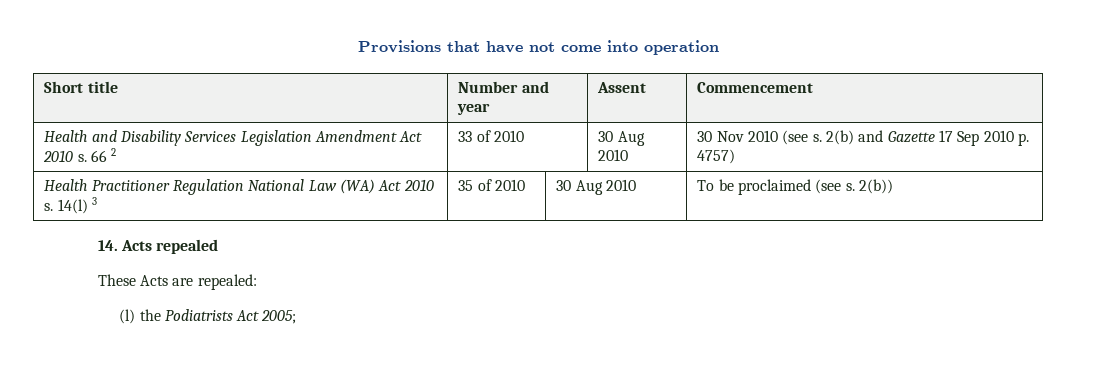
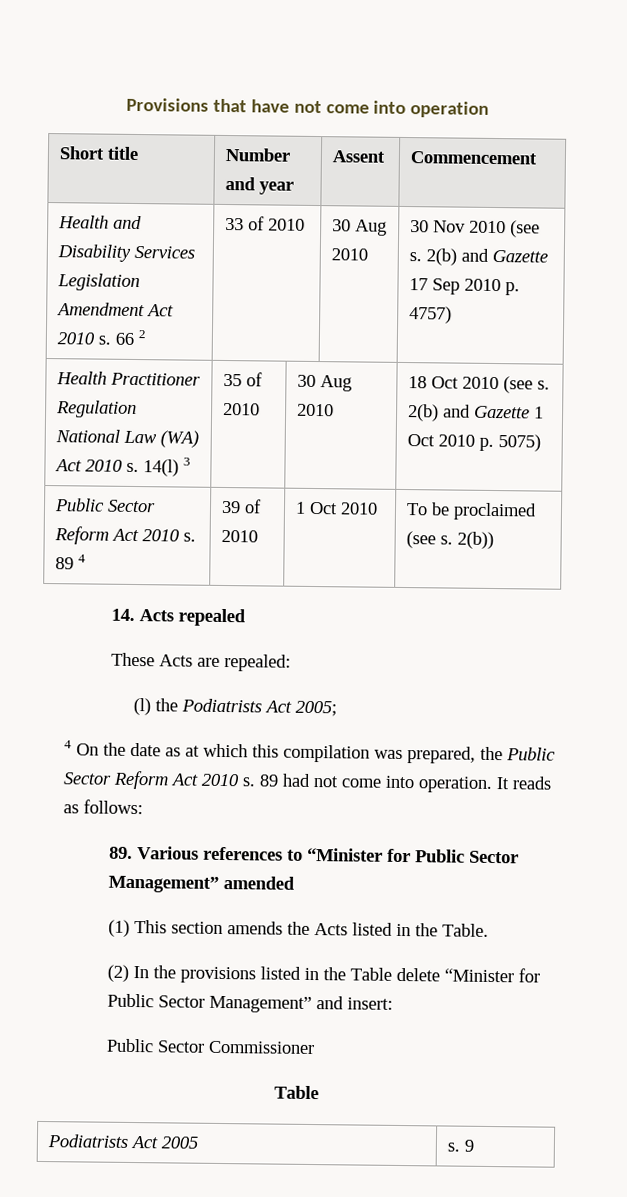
- Health Practitioner Regulation National Law (WA) Act 2010 s. 14(l) 3 | 35 of 2010 | 30 Aug 2010 | To be proclaimed (see s. 2(b))
+ Health Practitioner Regulation National Law (WA) Act 2010 s. 14(l) 3 | 35 of 2010 | 30 Aug 2010 | 18 Oct 2010 (see s. 2(b) and Gazette 1 Oct 2010 p. 5075)
+ Public Sector Reform Act 2010 s. 89 4 | 39 of 2010 | 1 Oct 2010 | To be proclaimed (see s. 2(b))
+ 4 On the date as at which this compilation was prepared, the Public Sector Reform Act 2010 s. 89 had not come into operation. It reads as follows:
+ 89. Various references to “Minister for Public Sector Management” amended
+ (1) This section amends the Acts listed in the Table.
+ (2) In the provisions listed in the Table delete “Minister for Public Sector Management” and insert:
+ Public Sector Commissioner
+ Table
+ Podiatrists Act 2005 | s. 9

